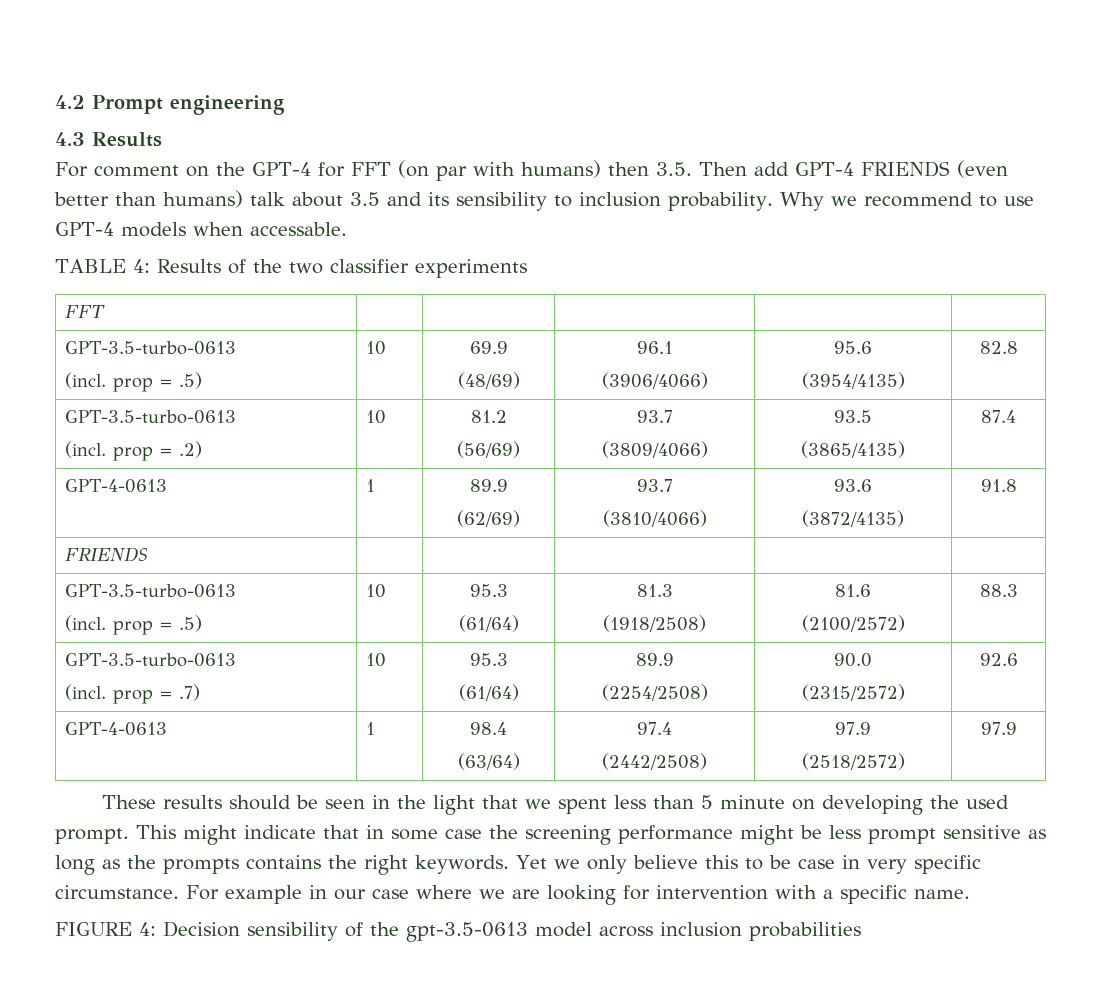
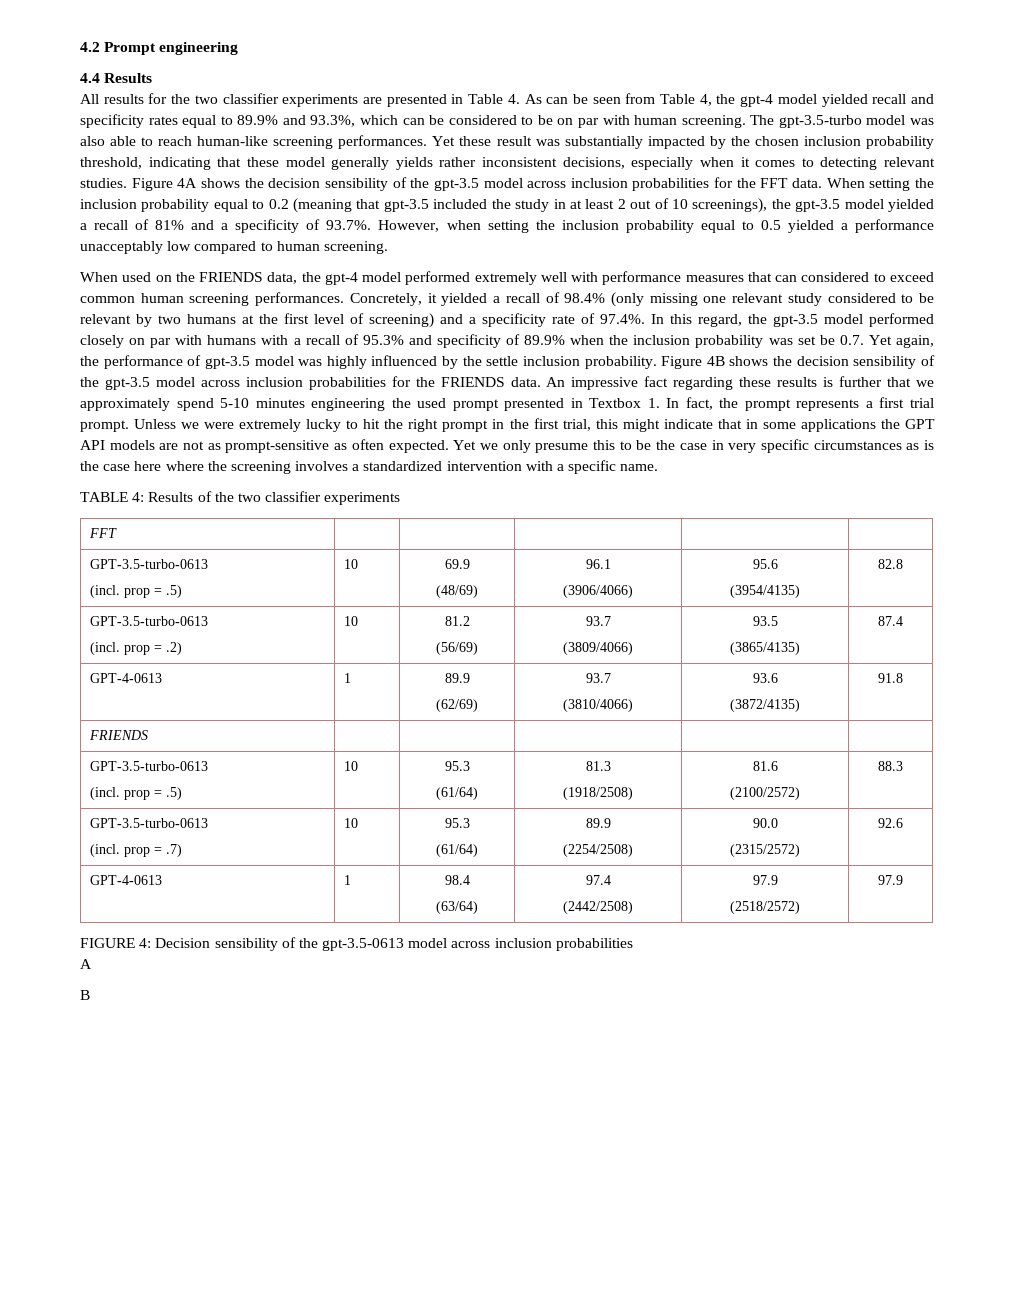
- 4.3 Results
+ 4.4 Results
- For comment on the GPT-4 for FFT (on par with humans) then 3.5. Then add GPT-4 FRIENDS (even better than humans) talk about 3.5 and its sensibility to inclusion probability. Why we recommend to use GPT-4 models when accessable.
+ All results for the two classifier experiments are presented in Table 4. As can be seen from Table 4, the gpt-4 model yielded recall and specificity rates equal to 89.9% and 93.3%, which can be considered to be on par with human screening. The gpt-3.5-turbo model was also able to reach human-like screening performances. Yet these result was substantially impacted by the chosen inclusion probability threshold, indicating that these model generally yields rather inconsistent decisions, especially when it comes to detecting relevant studies. Figure 4A shows the decision sensibility of the gpt-3.5 model across inclusion probabilities for the FFT data. When setting the inclusion probability equal to 0.2 (meaning that gpt-3.5 included the study in at least 2 out of 10 screenings), the gpt-3.5 model yielded a recall of 81% and a specificity of 93.7%. However, when setting the inclusion probability equal to 0.5 yielded a performance unacceptably low compared to human screening.
+ When used on the FRIENDS data, the gpt-4 model performed extremely well with performance measures that can considered to exceed common human screening performances. Concretely, it yielded a recall of 98.4% (only missing one relevant study considered to be relevant by two humans at the first level of screening) and a specificity rate of 97.4%. In this regard, the gpt-3.5 model performed closely on par with humans with a recall of 95.3% and specificity of 89.9% when the inclusion probability was set be 0.7. Yet again, the performance of gpt-3.5 model was highly influenced by the settle inclusion probability. Figure 4B shows the decision sensibility of the gpt-3.5 model across inclusion probabilities for the FRIENDS data. An impressive fact regarding these results is further that we approximately spend 5-10 minutes engineering the used prompt presented in Textbox 1. In fact, the prompt represents a first trial prompt. Unless we were extremely lucky to hit the right prompt in the first trial, this might indicate that in some applications the GPT API models are not as prompt-sensitive as often expected. Yet we only presume this to be the case in very specific circumstances as is the case here where the screening involves a standardized intervention with a specific name.
- These results should be seen in the light that we spent less than 5 minute on developing the used prompt. This might indicate that in some case the screening performance might be less prompt sensitive as long as the prompts contains the right keywords. Yet we only believe this to be case in very specific circumstance. For example in our case where we are looking for intervention with a specific name.
+ A
+ B

